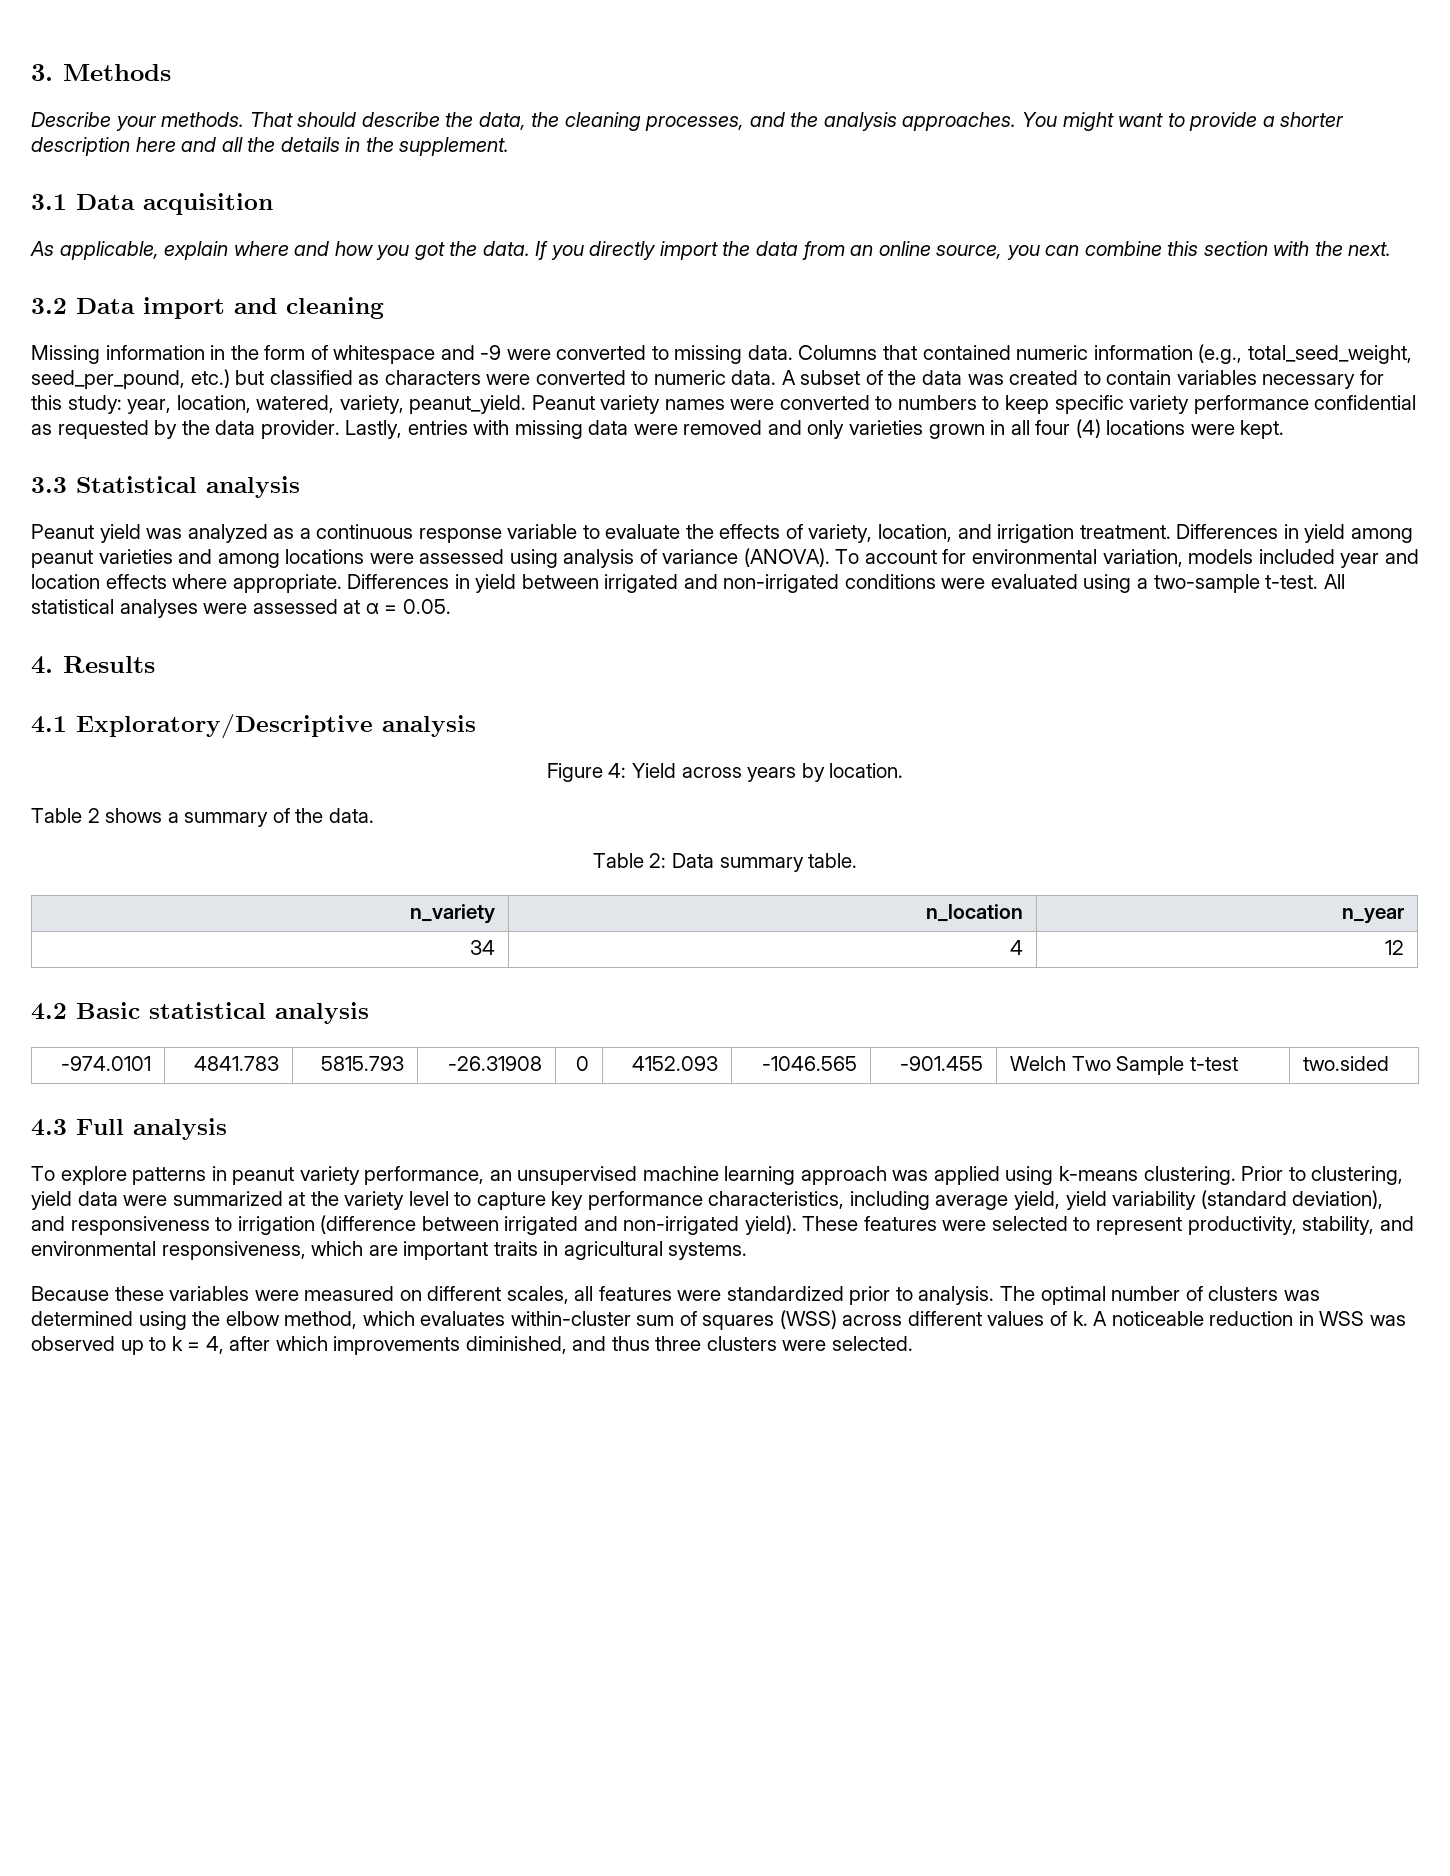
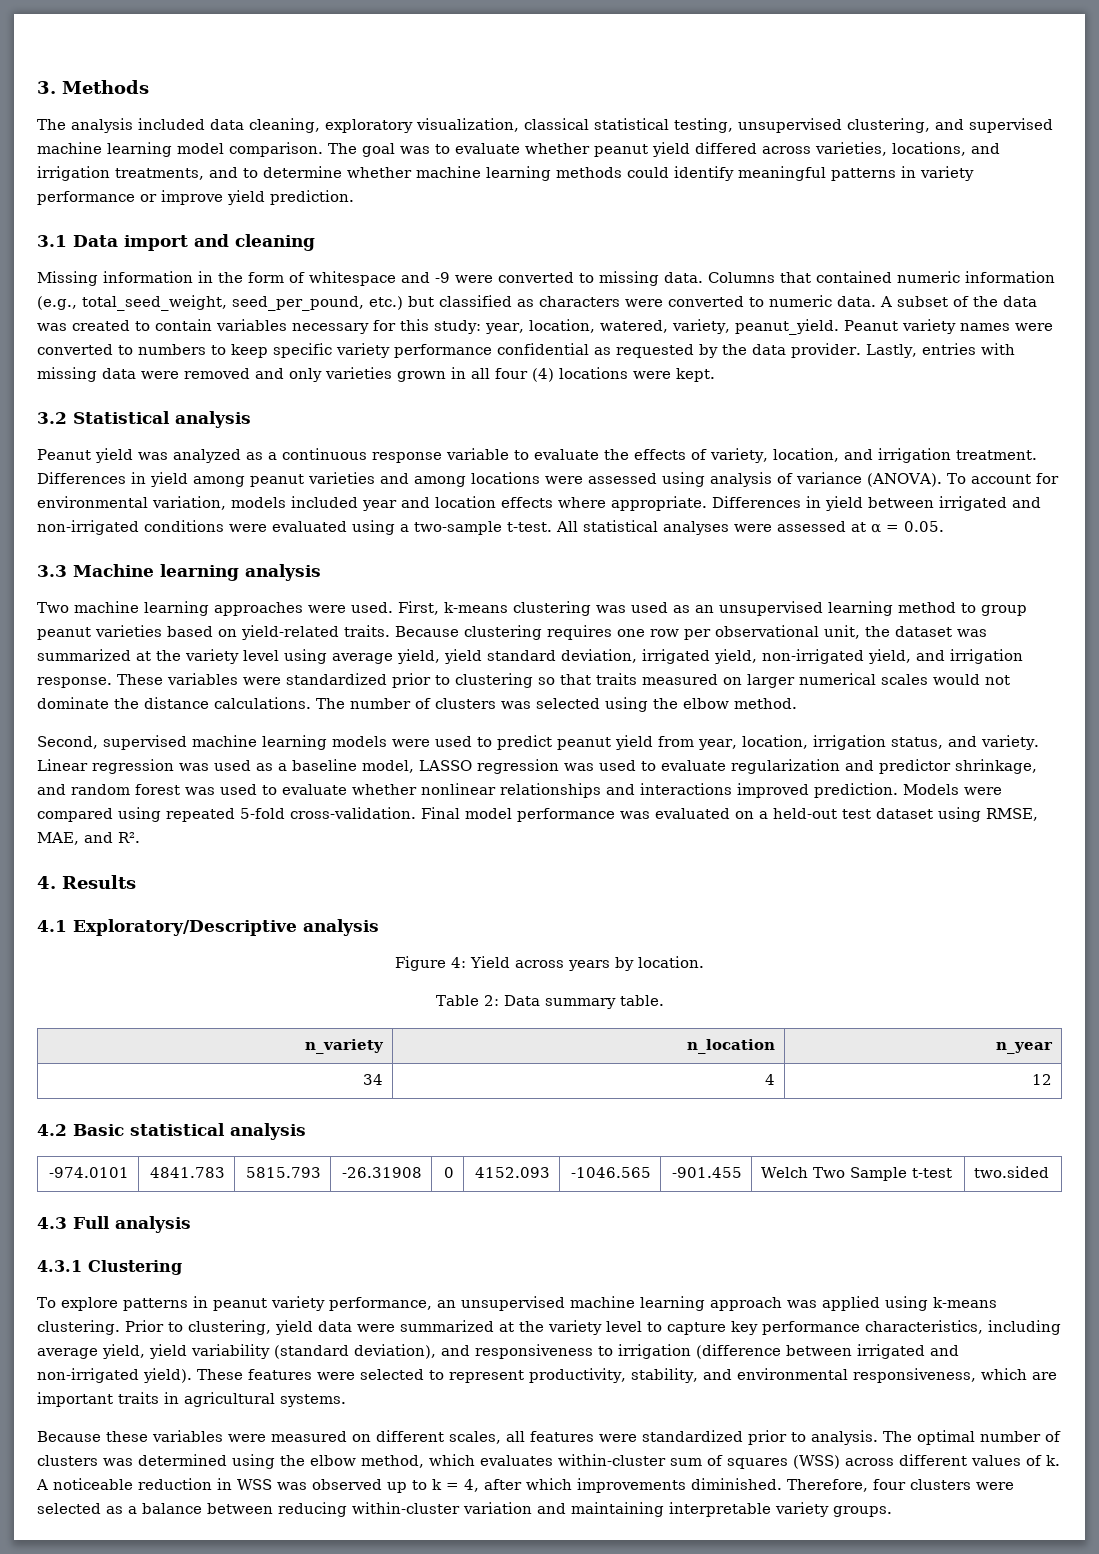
- Describe your methods. That should describe the data, the cleaning processes, and the analysis approaches. You might want to provide a shorter description here and all the details in the supplement.
- 3.1 Data acquisition
- As applicable, explain where and how you got the data. If you directly import the data from an online source, you can combine this section with the next.
- 3.2 Data import and cleaning
+ The analysis included data cleaning, exploratory visualization, classical statistical testing, unsupervised clustering, and supervised machine learning model comparison. The goal was to evaluate whether peanut yield differed across varieties, locations, and irrigation treatments, and to determine whether machine learning methods could identify meaningful patterns in variety performance or improve yield prediction.
+ 3.1 Data import and cleaning
- 3.3 Statistical analysis
+ 3.2 Statistical analysis
+ 3.3 Machine learning analysis
+ Two machine learning approaches were used. First, k-means clustering was used as an unsupervised learning method to group peanut varieties based on yield-related traits. Because clustering requires one row per observational unit, the dataset was summarized at the variety level using average yield, yield standard deviation, irrigated yield, non-irrigated yield, and irrigation response. These variables were standardized prior to clustering so that traits measured on larger numerical scales would not dominate the distance calculations. The number of clusters was selected using the elbow method.
+ Second, supervised machine learning models were used to predict peanut yield from year, location, irrigation status, and variety. Linear regression was used as a baseline model, LASSO regression was used to evaluate regularization and predictor shrinkage, and random forest was used to evaluate whether nonlinear relationships and interactions improved prediction. Models were compared using repeated 5-fold cross-validation. Final model performance was evaluated on a held-out test dataset using RMSE, MAE, and R².
- Table 2 shows a summary of the data.
+ 4.3.1 Clustering
- A noticeable reduction in WSS was observed up to k = 4, after which improvements diminished, and thus three clusters were selected.
+ A noticeable reduction in WSS was observed up to k = 4, after which improvements diminished. Therefore, four clusters were selected as a balance between reducing within-cluster variation and maintaining interpretable variety groups.

